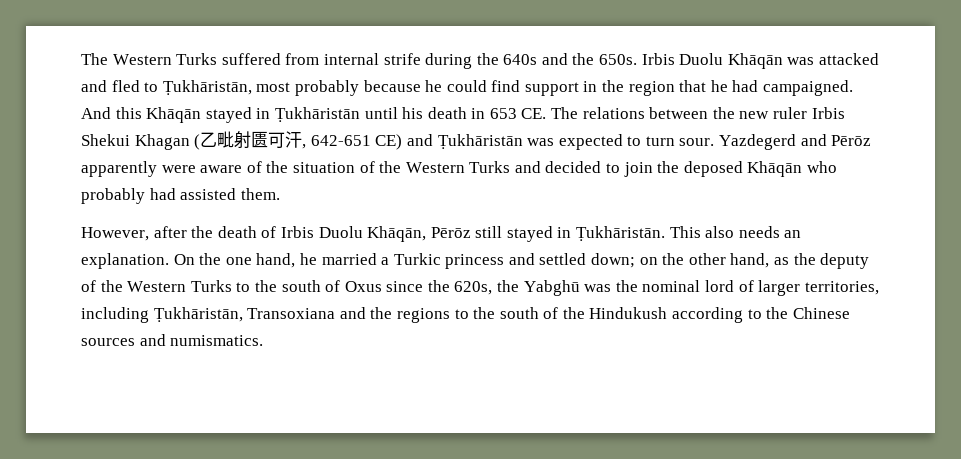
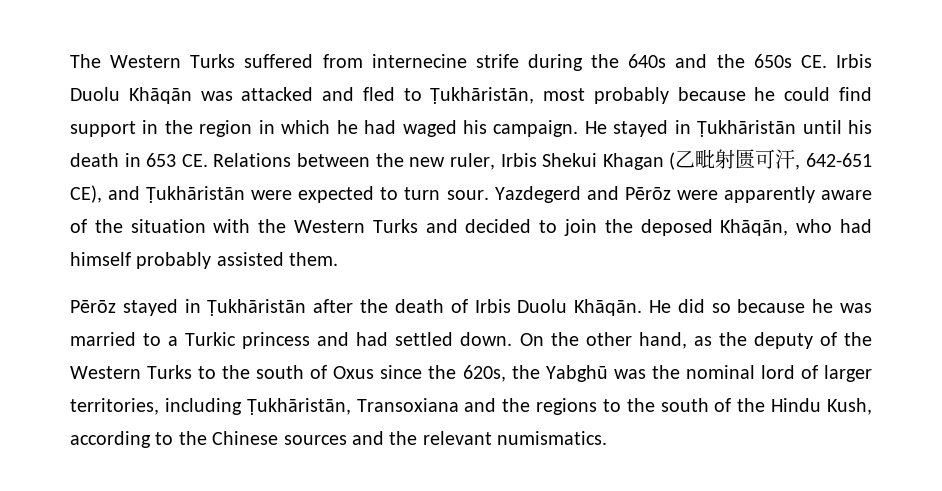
- The Western Turks suffered from internal strife during the 640s and the 650s. Irbis Duolu Khāqān was attacked and fled to Ṭukhāristān, most probably because he could find support in the region that he had campaigned. And this Khāqān stayed in Ṭukhāristān until his death in 653 CE. The relations between the new ruler Irbis Shekui Khagan (乙毗射匮可汗, 642-651 CE) and Ṭukhāristān was expected to turn sour.
+ The Western Turks suffered from internecine strife during the 640s and the 650s CE. Irbis Duolu Khāqān was attacked and fled to Ṭukhāristān, most probably because he could find support in the region in which he had waged his campaign. He stayed in Ṭukhāristān until his death in 653 CE. Relations between the new ruler, Irbis Shekui Khagan (乙毗射匮可汗, 642-651 CE), and Ṭukhāristān were expected to turn sour.
- Yazdegerd and Pērōz apparently were aware of the situation of the Western Turks and decided to join the deposed Khāqān who probably had assisted them.
- However, after the death of Irbis Duolu Khāqān, Pērōz still stayed in Ṭukhāristān. This also needs an explanation. On the one hand, he married a Turkic princess and settled down; on the other hand, as the deputy of the Western Turks to the south of Oxus since the 620s, the Yabghū was the nominal lord of larger territories, including Ṭukhāristān, Transoxiana and the regions to the south of the Hindukush according to the Chinese sources and numismatics.
+ Yazdegerd and Pērōz were apparently aware of the situation with the Western Turks and decided to join the deposed Khāqān, who had himself probably assisted them.
+ Pērōz stayed in Ṭukhāristān after the death of Irbis Duolu Khāqān. He did so because he was married to a Turkic princess and had settled down. On the other hand, as the deputy of the Western Turks to the south of Oxus since the 620s, the Yabghū was the nominal lord of larger territories, including Ṭukhāristān, Transoxiana and the regions to the south of the Hindu Kush, according to the Chinese sources and the relevant numismatics.

